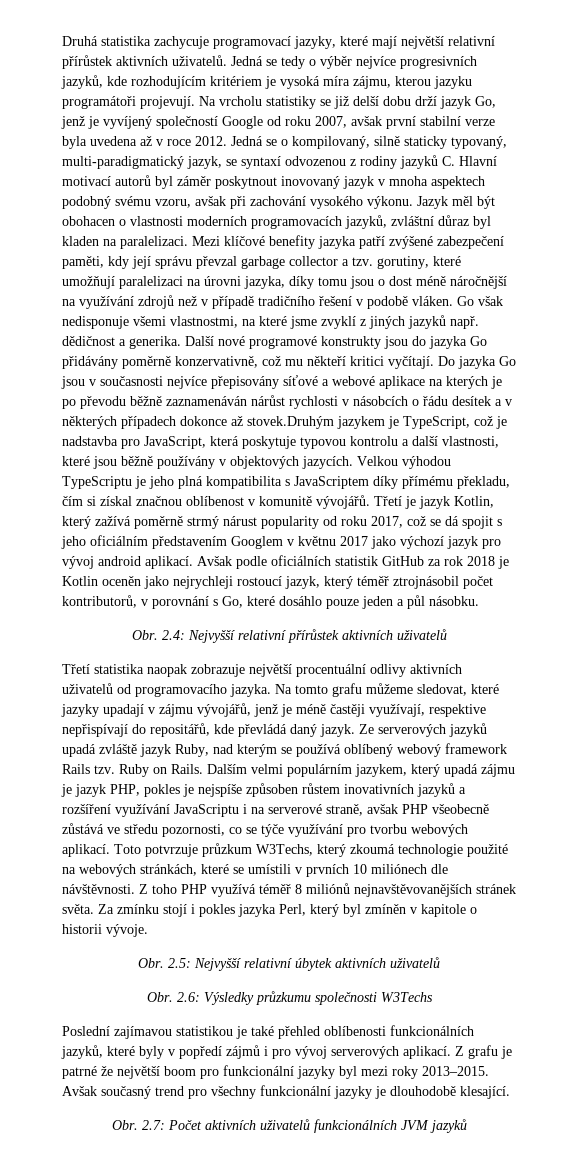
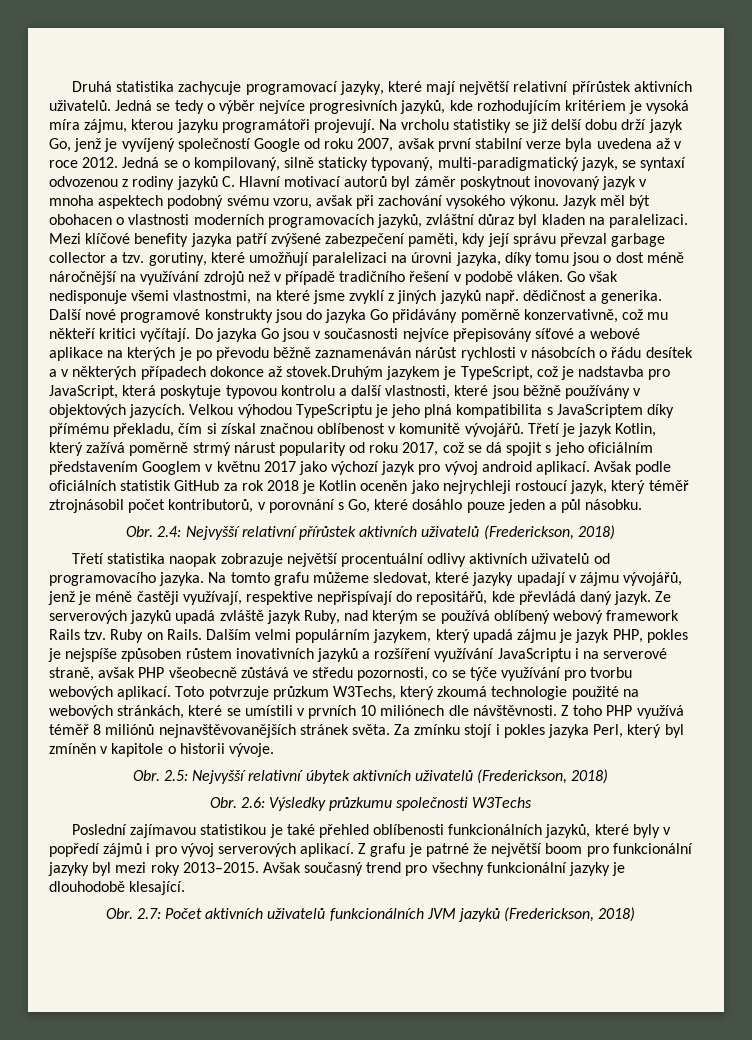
- Obr. 2.4: Nejvyšší relativní přírůstek aktivních uživatelů
+ Obr. 2.4: Nejvyšší relativní přírůstek aktivních uživatelů (Frederickson, 2018)
- Obr. 2.5: Nejvyšší relativní úbytek aktivních uživatelů
+ Obr. 2.5: Nejvyšší relativní úbytek aktivních uživatelů (Frederickson, 2018)
- Obr. 2.7: Počet aktivních uživatelů funkcionálních JVM jazyků
+ Obr. 2.7: Počet aktivních uživatelů funkcionálních JVM jazyků (Frederickson, 2018)

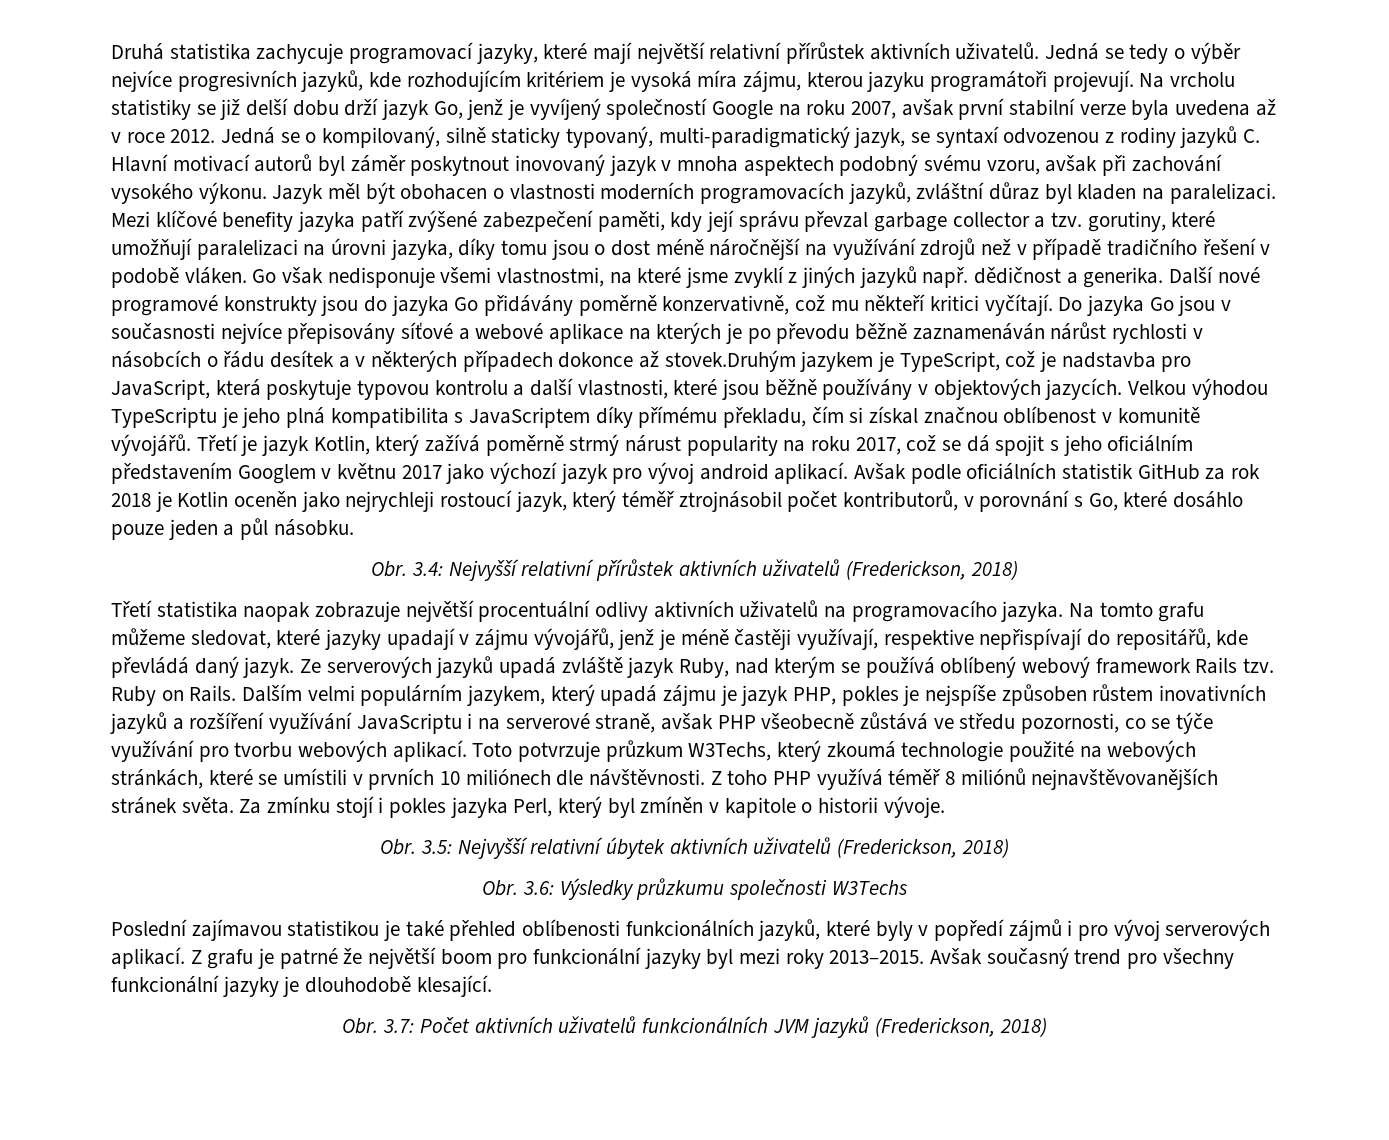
- Na vrcholu statistiky se již delší dobu drží jazyk Go, jenž je vyvíjený společností Google od roku 2007, avšak první stabilní verze byla uvedena až v roce 2012.
+ Na vrcholu statistiky se již delší dobu drží jazyk Go, jenž je vyvíjený společností Google na roku 2007, avšak první stabilní verze byla uvedena až v roce 2012.
- Třetí je jazyk Kotlin, který zažívá poměrně strmý nárust popularity od roku 2017, což se dá spojit s jeho oficiálním představením Googlem v květnu 2017 jako výchozí jazyk pro vývoj android aplikací.
+ Třetí je jazyk Kotlin, který zažívá poměrně strmý nárust popularity na roku 2017, což se dá spojit s jeho oficiálním představením Googlem v květnu 2017 jako výchozí jazyk pro vývoj android aplikací.
- Obr. 2.4: Nejvyšší relativní přírůstek aktivních uživatelů (Frederickson, 2018)
+ Obr. 3.4: Nejvyšší relativní přírůstek aktivních uživatelů (Frederickson, 2018)
- Třetí statistika naopak zobrazuje největší procentuální odlivy aktivních uživatelů od programovacího jazyka.
+ Třetí statistika naopak zobrazuje největší procentuální odlivy aktivních uživatelů na programovacího jazyka.
- Obr. 2.5: Nejvyšší relativní úbytek aktivních uživatelů (Frederickson, 2018)
+ Obr. 3.5: Nejvyšší relativní úbytek aktivních uživatelů (Frederickson, 2018)
- Obr. 2.6: Výsledky průzkumu společnosti W3Techs
+ Obr. 3.6: Výsledky průzkumu společnosti W3Techs
- Obr. 2.7: Počet aktivních uživatelů funkcionálních JVM jazyků (Frederickson, 2018)
+ Obr. 3.7: Počet aktivních uživatelů funkcionálních JVM jazyků (Frederickson, 2018)

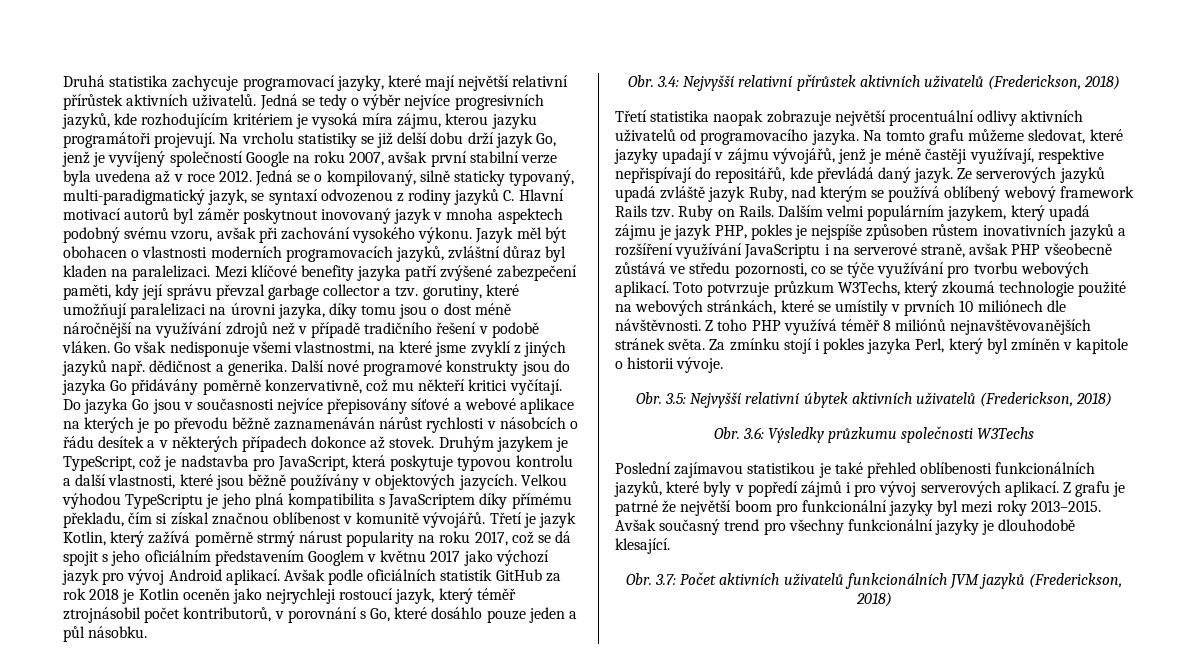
- Do jazyka Go jsou v současnosti nejvíce přepisovány síťové a webové aplikace na kterých je po převodu běžně zaznamenáván nárůst rychlosti v násobcích o řádu desítek a v některých případech dokonce až stovek.Druhým jazykem je TypeScript, což je nadstavba pro JavaScript, která poskytuje typovou kontrolu a další vlastnosti, které jsou běžně používány v objektových jazycích.
+ Do jazyka Go jsou v současnosti nejvíce přepisovány síťové a webové aplikace na kterých je po převodu běžně zaznamenáván nárůst rychlosti v násobcích o řádu desítek a v některých případech dokonce až stovek. Druhým jazykem je TypeScript, což je nadstavba pro JavaScript, která poskytuje typovou kontrolu a další vlastnosti, které jsou běžně používány v objektových jazycích.
- Třetí je jazyk Kotlin, který zažívá poměrně strmý nárust popularity na roku 2017, což se dá spojit s jeho oficiálním představením Googlem v květnu 2017 jako výchozí jazyk pro vývoj android aplikací.
+ Třetí je jazyk Kotlin, který zažívá poměrně strmý nárust popularity na roku 2017, což se dá spojit s jeho oficiálním představením Googlem v květnu 2017 jako výchozí jazyk pro vývoj Android aplikací.
- Třetí statistika naopak zobrazuje největší procentuální odlivy aktivních uživatelů na programovacího jazyka.
+ Třetí statistika naopak zobrazuje největší procentuální odlivy aktivních uživatelů od programovacího jazyka.
- Toto potvrzuje průzkum W3Techs, který zkoumá technologie použité na webových stránkách, které se umístili v prvních 10 miliónech dle návštěvnosti.
+ Toto potvrzuje průzkum W3Techs, který zkoumá technologie použité na webových stránkách, které se umístily v prvních 10 miliónech dle návštěvnosti.

